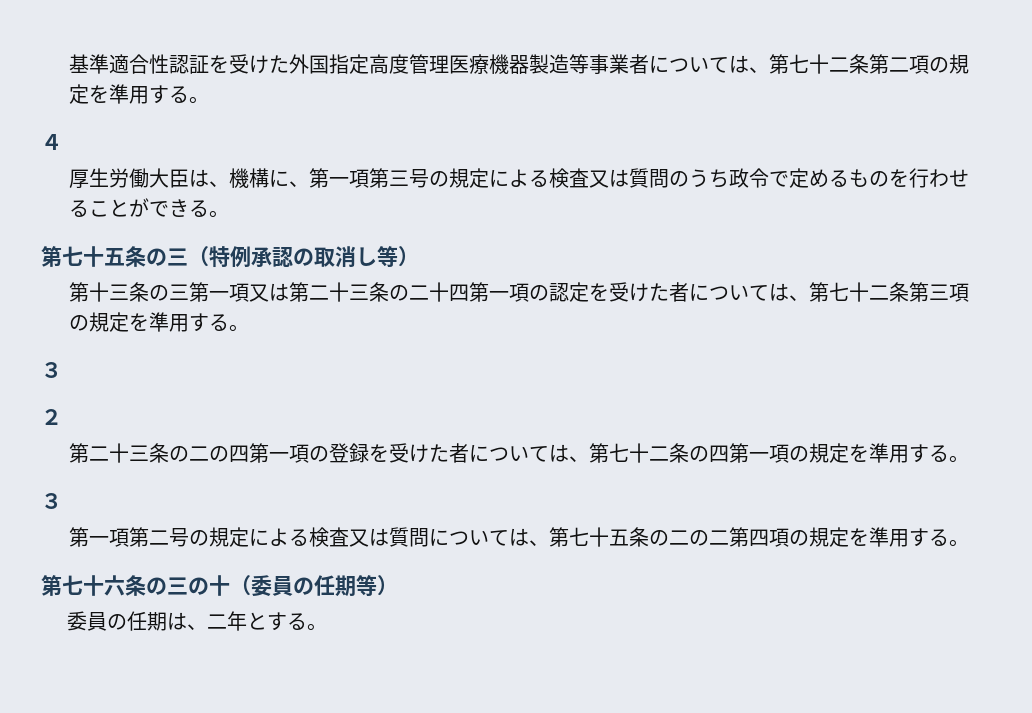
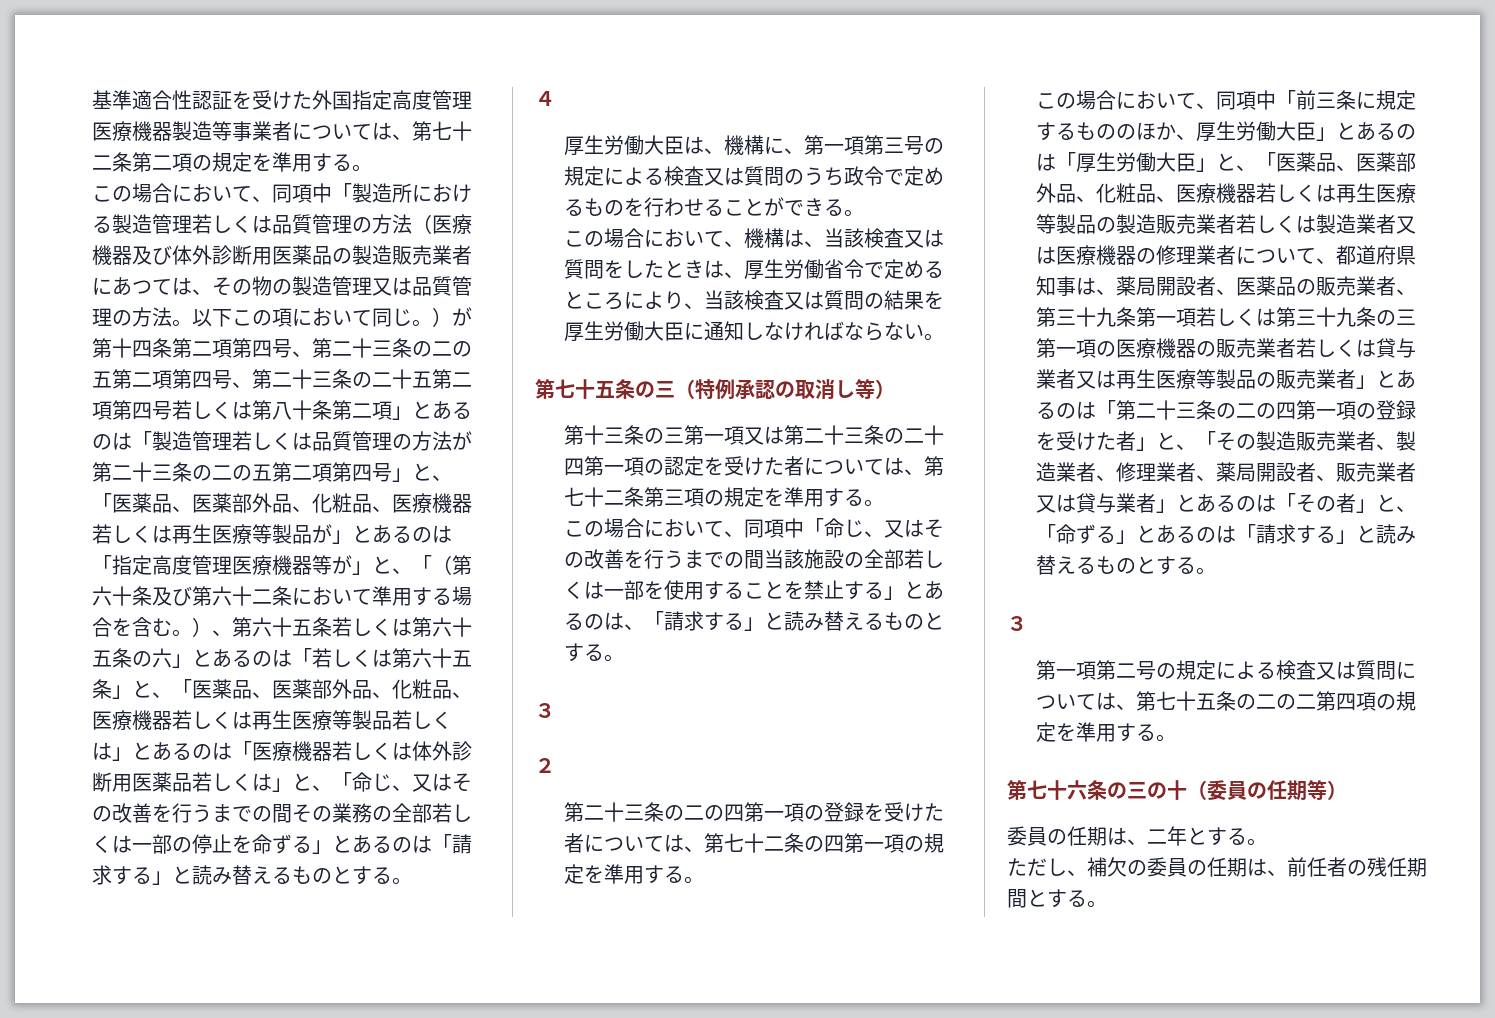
+ この場合において、同項中「製造所における製造管理若しくは品質管理の方法（医療機器及び体外診断用医薬品の製造販売業者にあつては、その物の製造管理又は品質管理の方法。以下この項において同じ。）が第十四条第二項第四号、第二十三条の二の五第二項第四号、第二十三条の二十五第二項第四号若しくは第八十条第二項」とあるのは「製造管理若しくは品質管理の方法が第二十三条の二の五第二項第四号」と、「医薬品、医薬部外品、化粧品、医療機器若しくは再生医療等製品が」とあるのは「指定高度管理医療機器等が」と、「（第六十条及び第六十二条において準用する場合を含む。）、第六十五条若しくは第六十五条の六」とあるのは「若しくは第六十五条」と、「医薬品、医薬部外品、化粧品、医療機器若しくは再生医療等製品若しくは」とあるのは「医療機器若しくは体外診断用医薬品若しくは」と、「命じ、又はその改善を行うまでの間その業務の全部若しくは一部の停止を命ずる」とあるのは「請求する」と読み替えるものとする。
+ この場合において、機構は、当該検査又は質問をしたときは、厚生労働省令で定めるところにより、当該検査又は質問の結果を厚生労働大臣に通知しなければならない。
+ この場合において、同項中「命じ、又はその改善を行うまでの間当該施設の全部若しくは一部を使用することを禁止する」とあるのは、「請求する」と読み替えるものとする。
+ この場合において、同項中「前三条に規定するもののほか、厚生労働大臣」とあるのは「厚生労働大臣」と、「医薬品、医薬部外品、化粧品、医療機器若しくは再生医療等製品の製造販売業者若しくは製造業者又は医療機器の修理業者について、都道府県知事は、薬局開設者、医薬品の販売業者、第三十九条第一項若しくは第三十九条の三第一項の医療機器の販売業者若しくは貸与業者又は再生医療等製品の販売業者」とあるのは「第二十三条の二の四第一項の登録を受けた者」と、「その製造販売業者、製造業者、修理業者、薬局開設者、販売業者又は貸与業者」とあるのは「その者」と、「命ずる」とあるのは「請求する」と読み替えるものとする。
+ ただし、補欠の委員の任期は、前任者の残任期間とする。

